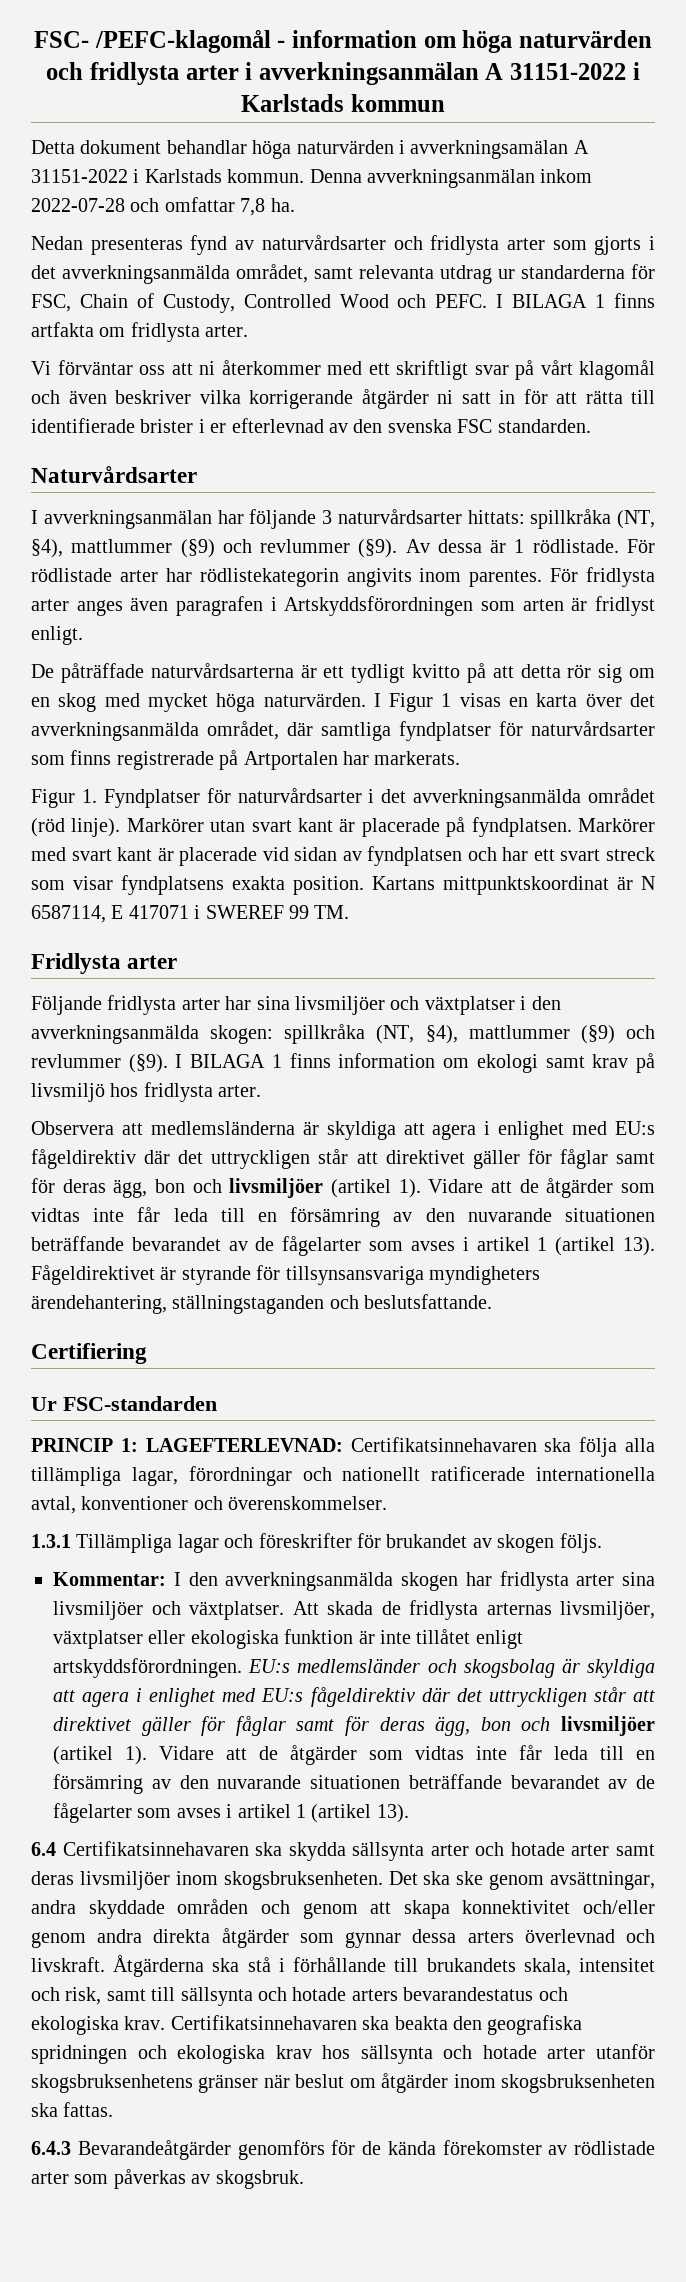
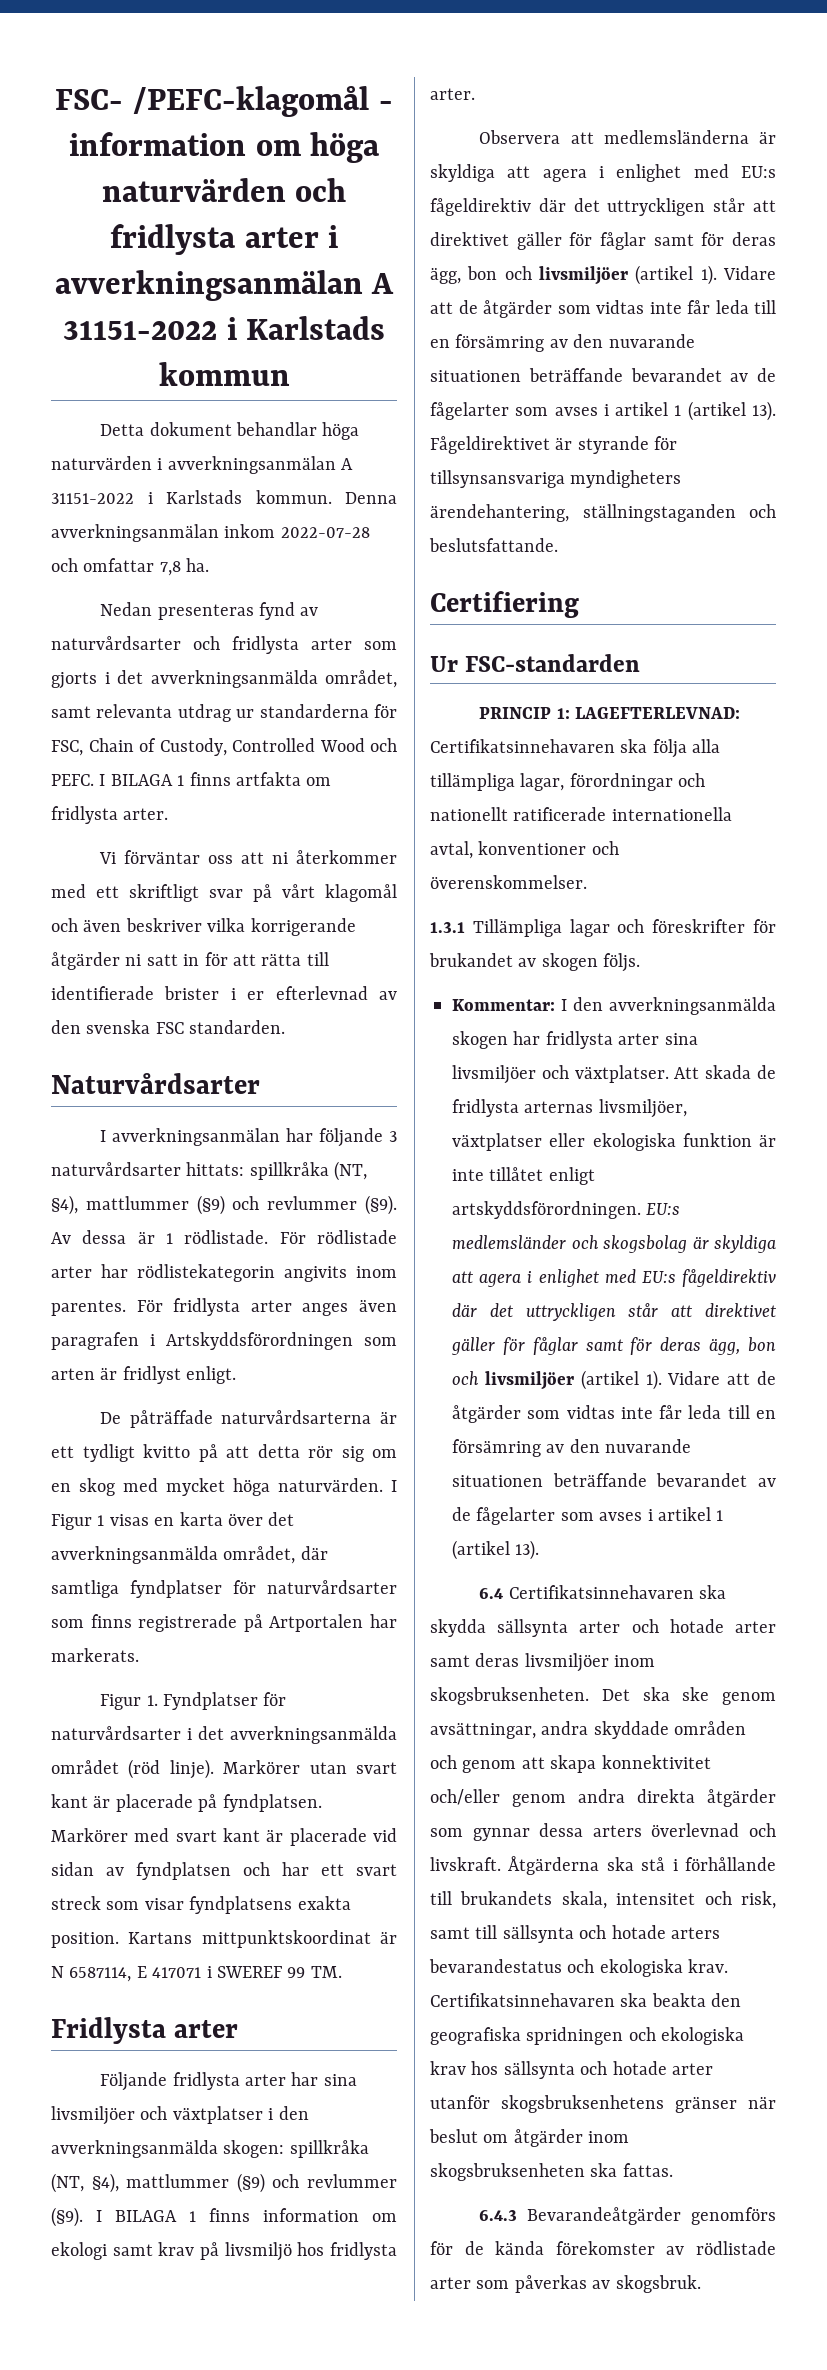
- Detta dokument behandlar höga naturvärden i avverkningsamälan A 31151-2022 i Karlstads kommun.
+ Detta dokument behandlar höga naturvärden i avverkningsanmälan A 31151-2022 i Karlstads kommun.

